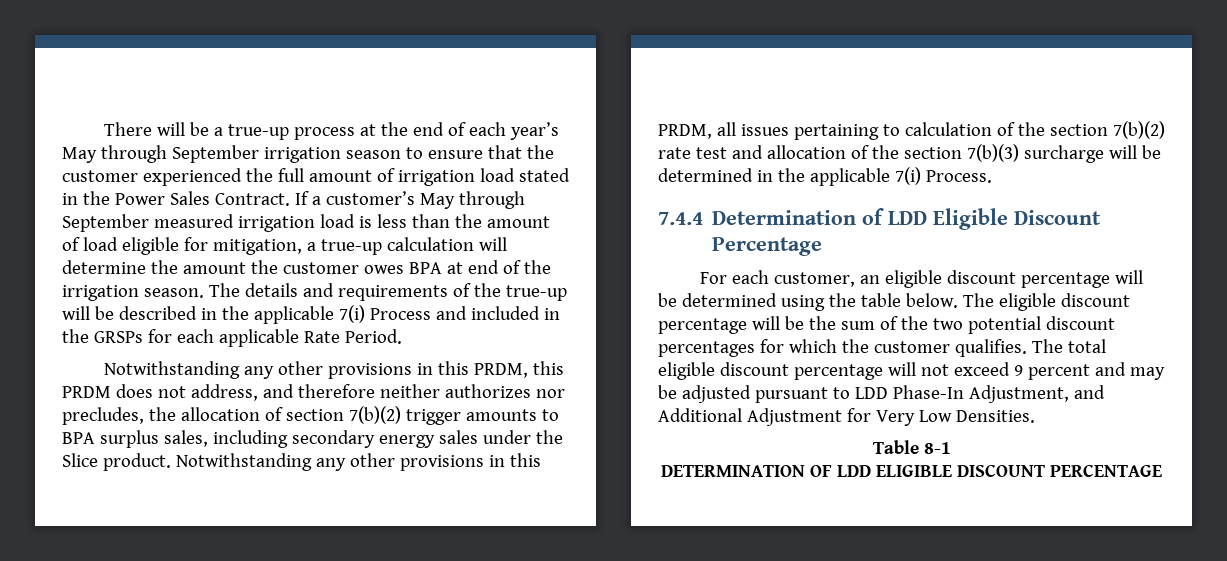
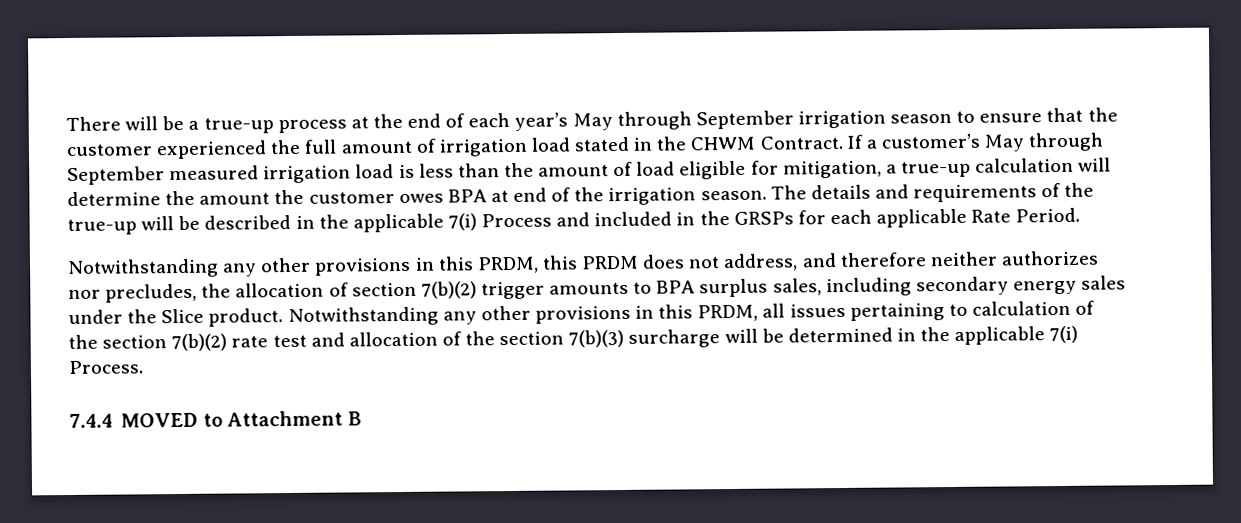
- There will be a true-up process at the end of each year’s May through September irrigation season to ensure that the customer experienced the full amount of irrigation load stated in the Power Sales Contract.
+ There will be a true-up process at the end of each year’s May through September irrigation season to ensure that the customer experienced the full amount of irrigation load stated in the CHWM Contract.
- 7.4.4 Determination of LDD Eligible Discount Percentage
- For each customer, an eligible discount percentage will be determined using the table below. The eligible discount percentage will be the sum of the two potential discount percentages for which the customer qualifies. The total eligible discount percentage will not exceed 9 percent and may be adjusted pursuant to LDD Phase-In Adjustment, and Additional Adjustment for Very Low Densities.
- Table 8-1
- DETERMINATION OF LDD ELIGIBLE DISCOUNT PERCENTAGE
+ 7.4.4 MOVED to Attachment B

